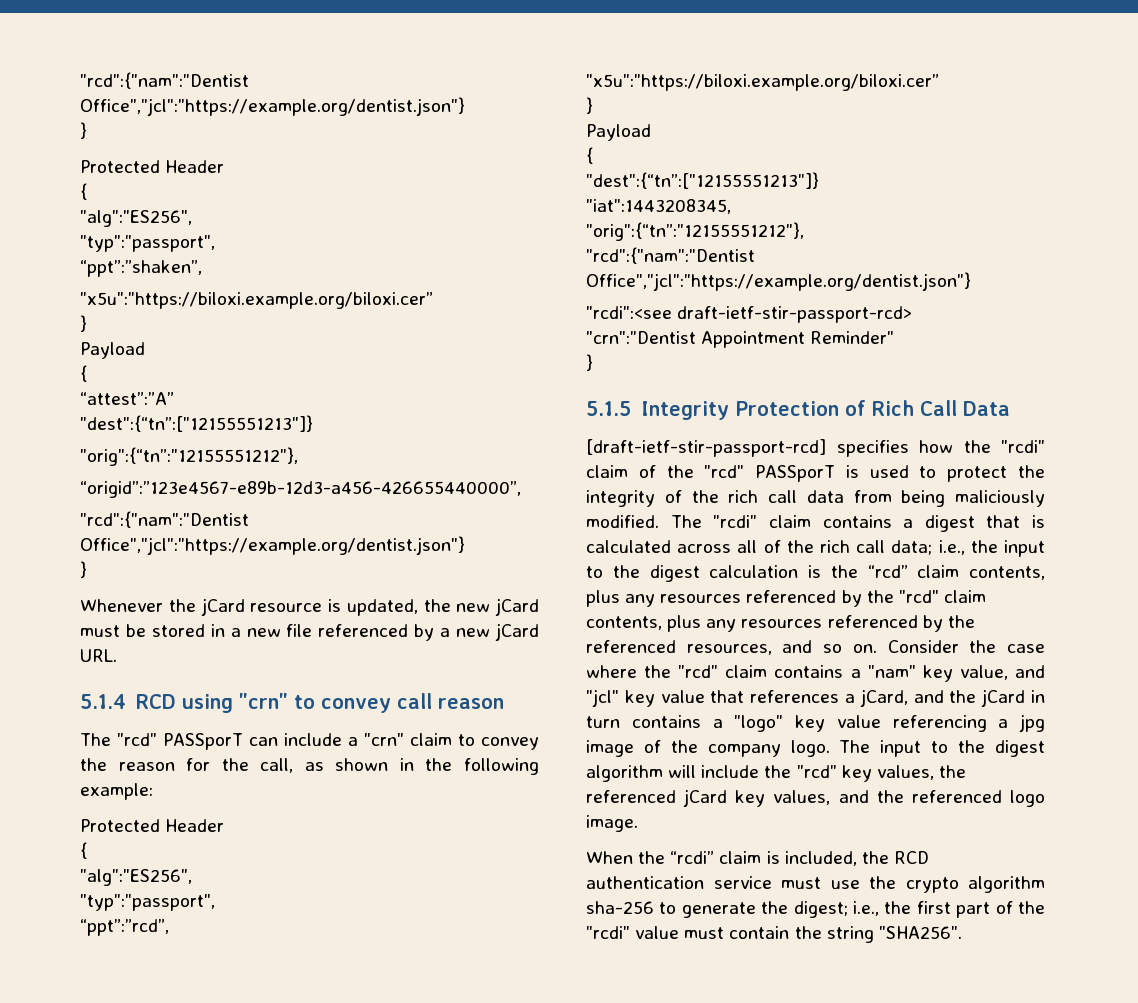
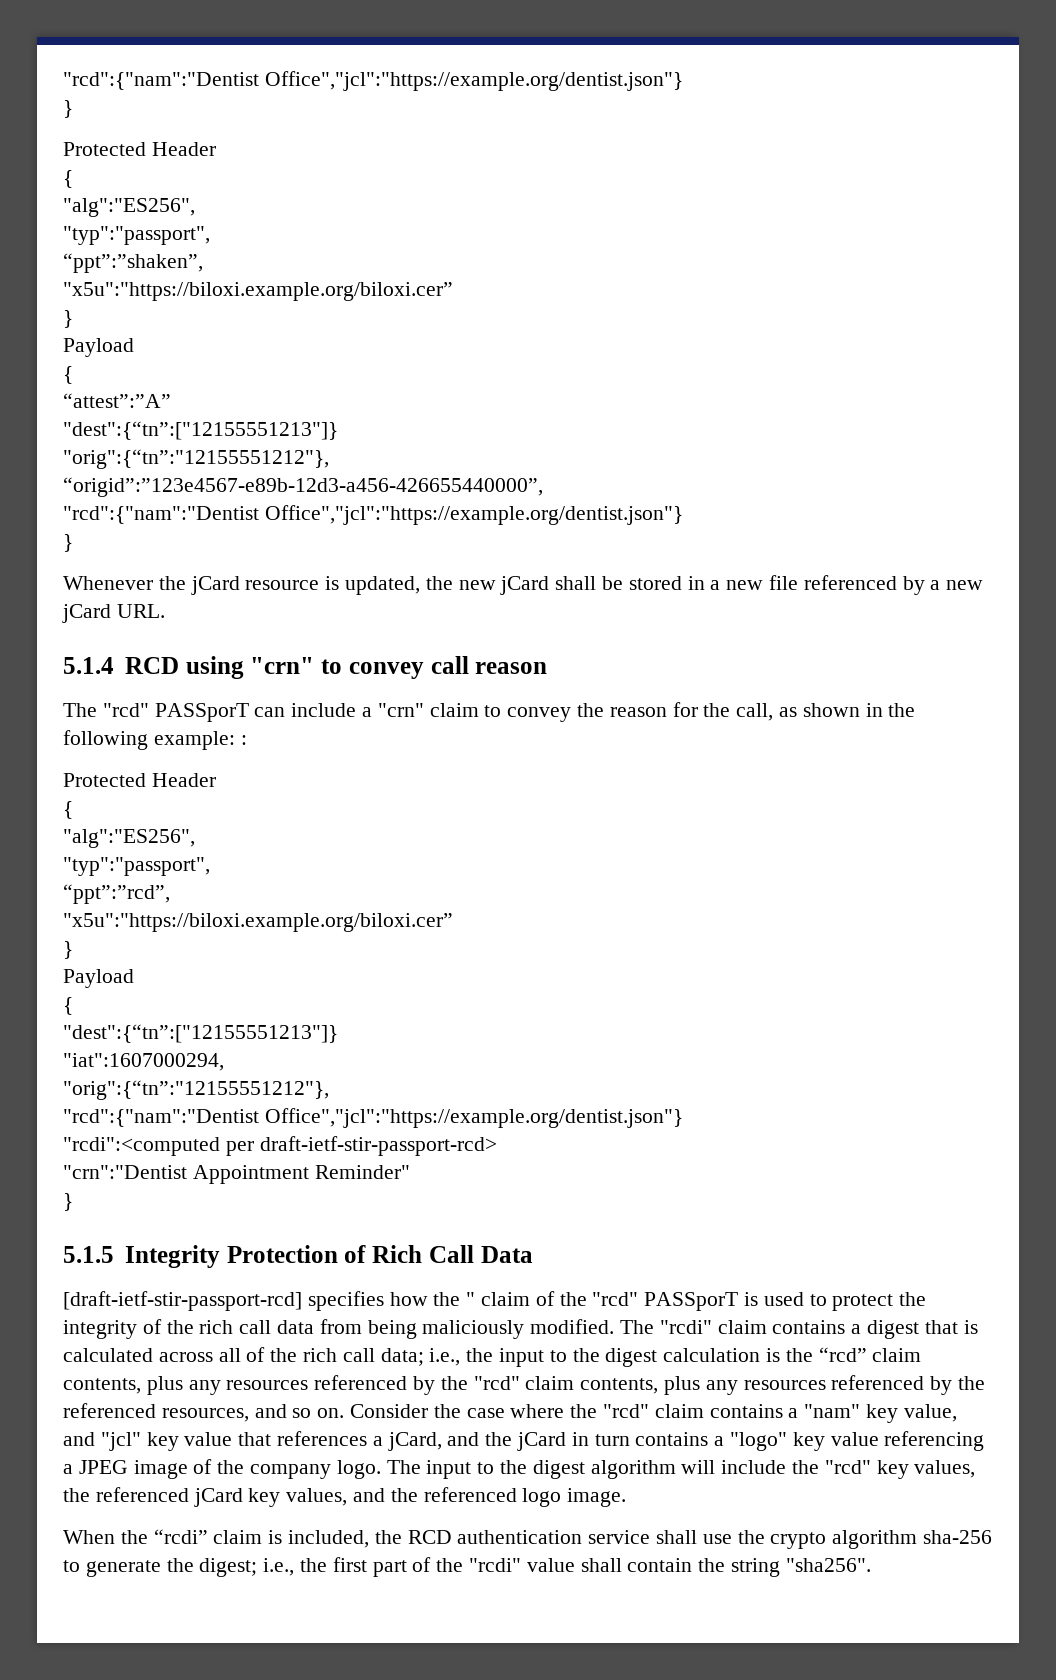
- Whenever the jCard resource is updated, the new jCard must be stored in a new file referenced by a new jCard URL.
+ Whenever the jCard resource is updated, the new jCard shall be stored in a new file referenced by a new jCard URL.
- The "rcd" PASSporT can include a "crn" claim to convey the reason for the call, as shown in the following example:
+ The "rcd" PASSporT can include a "crn" claim to convey the reason for the call, as shown in the following example: :
- "iat":1443208345,
+ "iat":1607000294,
- "rcdi":<see draft-ietf-stir-passport-rcd>
+ "rcdi":<computed per draft-ietf-stir-passport-rcd>
- [draft-ietf-stir-passport-rcd] specifies how the "rcdi" claim of the "rcd" PASSporT is used to protect the integrity of the rich call data from being maliciously modified.
+ [draft-ietf-stir-passport-rcd] specifies how the " claim of the "rcd" PASSporT is used to protect the integrity of the rich call data from being maliciously modified.
- Consider the case where the "rcd" claim contains a "nam" key value, and "jcl" key value that references a jCard, and the jCard in turn contains a "logo" key value referencing a jpg image of the company logo.
+ Consider the case where the "rcd" claim contains a "nam" key value, and "jcl" key value that references a jCard, and the jCard in turn contains a "logo" key value referencing a JPEG image of the company logo.
- When the “rcdi” claim is included, the RCD authentication service must use the crypto algorithm sha-256 to generate the digest; i.e., the first part of the "rcdi" value must contain the string "SHA256".
+ When the “rcdi” claim is included, the RCD authentication service shall use the crypto algorithm sha-256 to generate the digest; i.e., the first part of the "rcdi" value shall contain the string "sha256".

